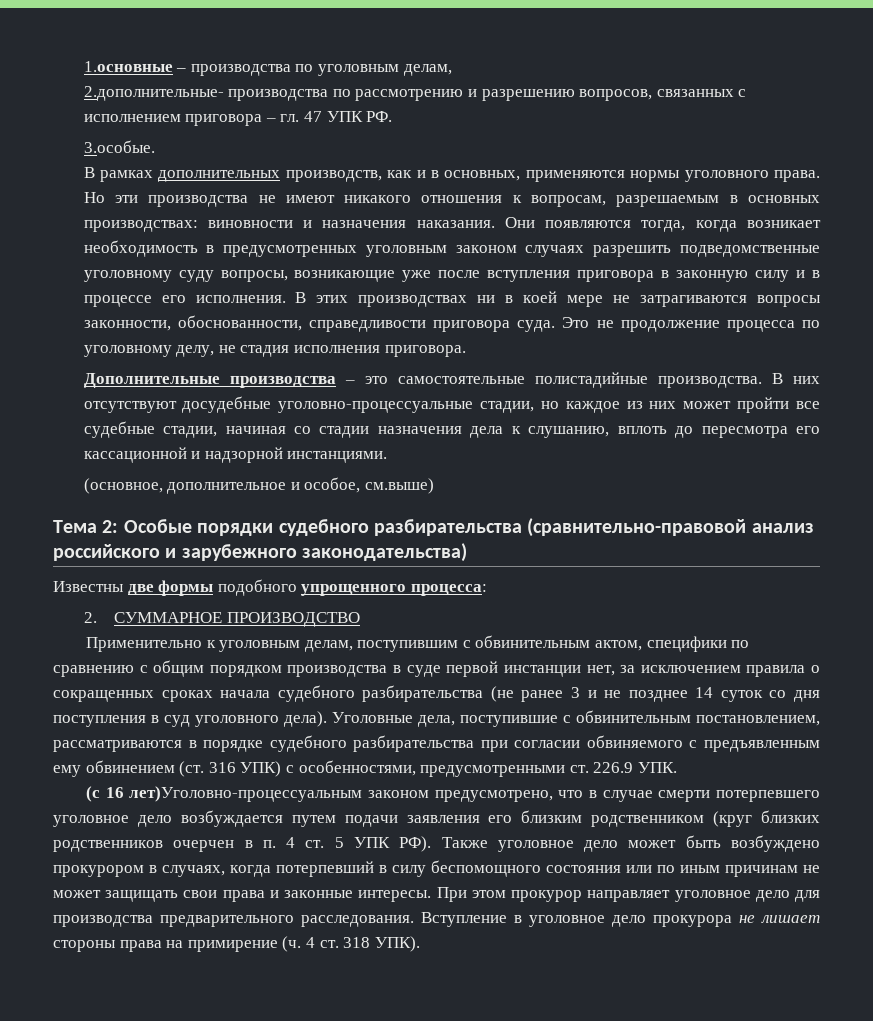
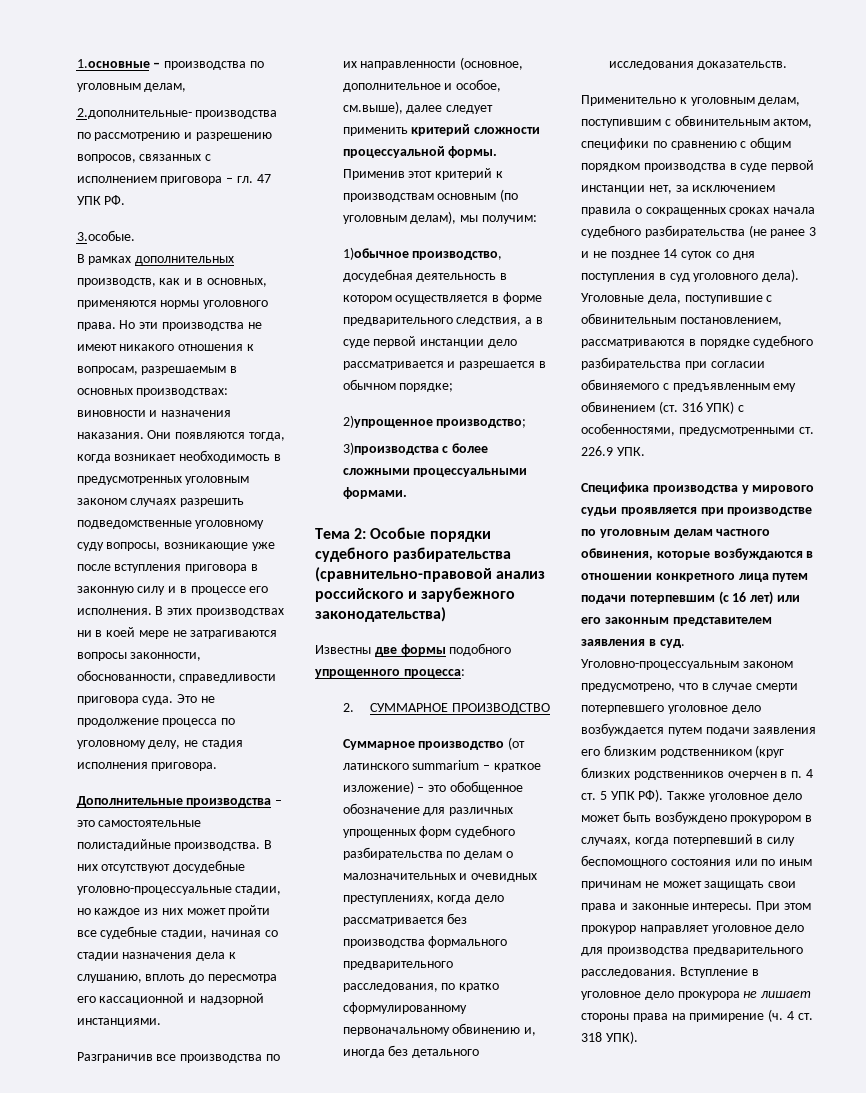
- (основное, дополнительное и особое, см.выше)
+ Разграничив все производства по их направленности (основное, дополнительное и особое, см.выше), далее следует применить критерий сложности процессуальной формы. Применив этот критерий к производствам основным (по уголовным делам), мы получим:
+ 1)обычное производство, досудебная деятельность в котором осуществляется в форме предварительного следствия, а в суде первой инстанции дело рассматривается и разрешается в обычном порядке;
+ 2)упрощенное производство;
+ 3)производства с более сложными процессуальными формами.
+ Суммарное производство (от латинского summarium – краткое изложение) – это обобщенное обозначение для различных упрощенных форм судебного разбирательства по делам о малозначительных и очевидных преступлениях, когда дело рассматривается без производства формального предварительного расследования, по кратко сформулированному первоначальному обвинению и, иногда без детального исследования доказательств.
- (с 16 лет)Уголовно-процессуальным законом предусмотрено, что в случае смерти потерпевшего уголовное дело возбуждается путем подачи заявления его близким родственником (круг близких родственников очерчен в п. 4 ст. 5 УПК РФ). Также уголовное дело может быть возбуждено прокурором в случаях, когда потерпевший в силу беспомощного состояния или по иным причинам не может защищать свои права и законные интересы.
+ Специфика производства у мирового судьи проявляется при производстве по уголовным делам частного обвинения, которые возбуждаются в отношении конкретного лица путем подачи потерпевшим (с 16 лет) или его законным представителем заявления в суд. Уголовно-процессуальным законом предусмотрено, что в случае смерти потерпевшего уголовное дело возбуждается путем подачи заявления его близким родственником (круг близких родственников очерчен в п. 4 ст. 5 УПК РФ). Также уголовное дело может быть возбуждено прокурором в случаях, когда потерпевший в силу беспомощного состояния или по иным причинам не может защищать свои права и законные интересы.

